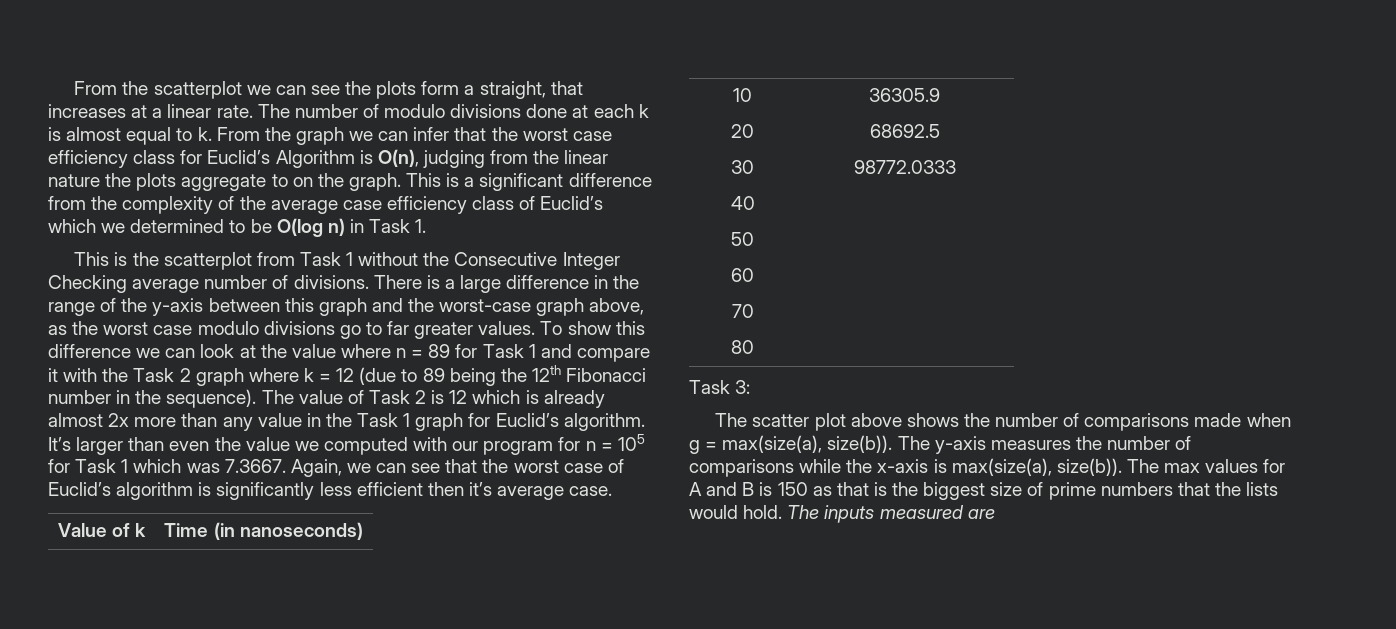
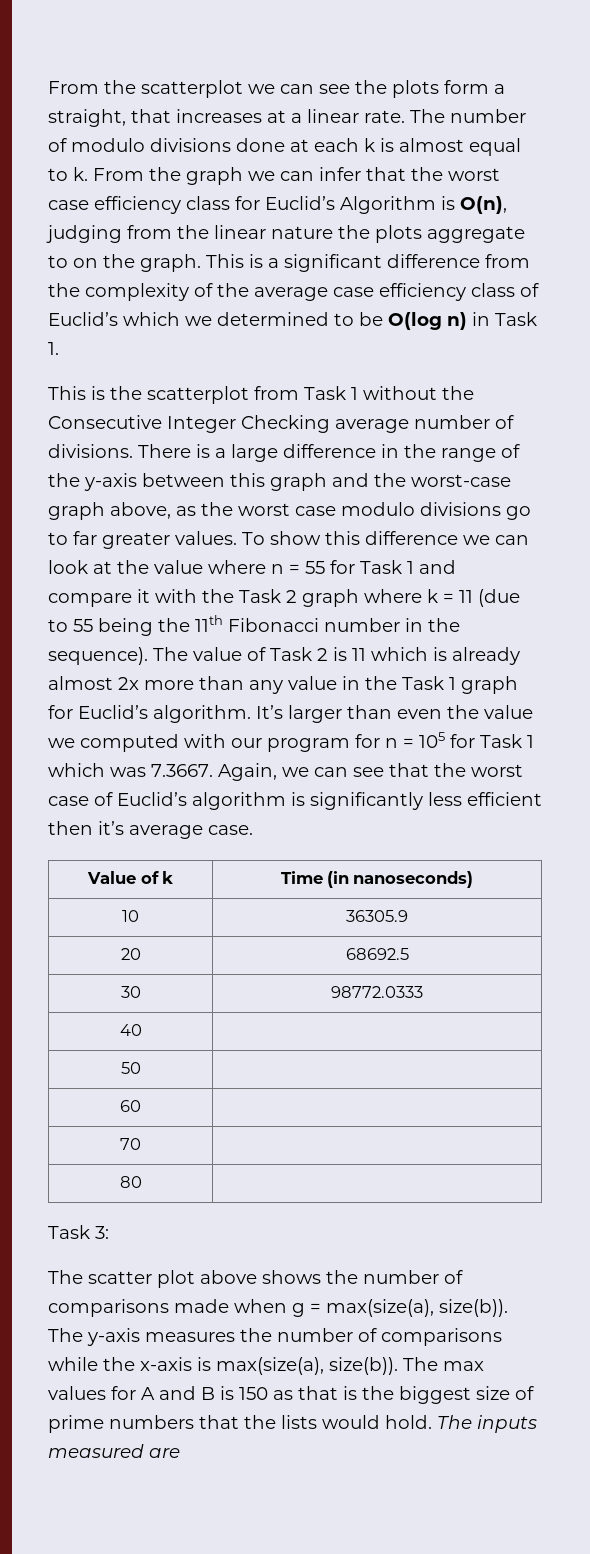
- To show this difference we can look at the value where n = 89 for Task 1 and compare it with the Task 2 graph where k = 12 (due to 89 being the 12th Fibonacci number in the sequence).
+ To show this difference we can look at the value where n = 55 for Task 1 and compare it with the Task 2 graph where k = 11 (due to 55 being the 11th Fibonacci number in the sequence).
- The value of Task 2 is 12 which is already almost 2x more than any value in the Task 1 graph for Euclid’s algorithm.
+ The value of Task 2 is 11 which is already almost 2x more than any value in the Task 1 graph for Euclid’s algorithm.

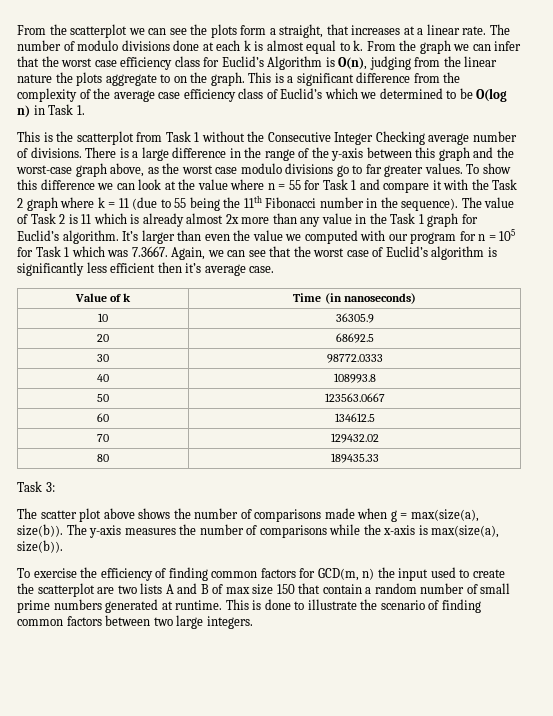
- 40 |
+ 40 | 108993.8
- 50 |
+ 50 | 123563.0667
- 60 |
+ 60 | 134612.5
- 70 |
+ 70 | 129432.02
- 80 |
+ 80 | 189435.33
- The y-axis measures the number of comparisons while the x-axis is max(size(a), size(b)). The max values for A and B is 150 as that is the biggest size of prime numbers that the lists would hold. The inputs measured are
+ The y-axis measures the number of comparisons while the x-axis is max(size(a), size(b)).
+ To exercise the efficiency of finding common factors for GCD(m, n) the input used to create the scatterplot are two lists A and B of max size 150 that contain a random number of small prime numbers generated at runtime. This is done to illustrate the scenario of finding common factors between two large integers.

